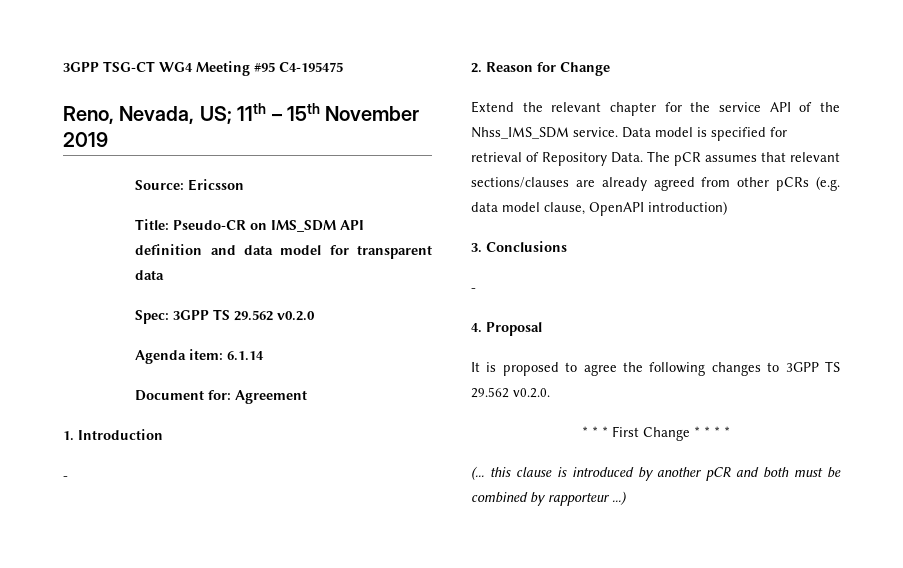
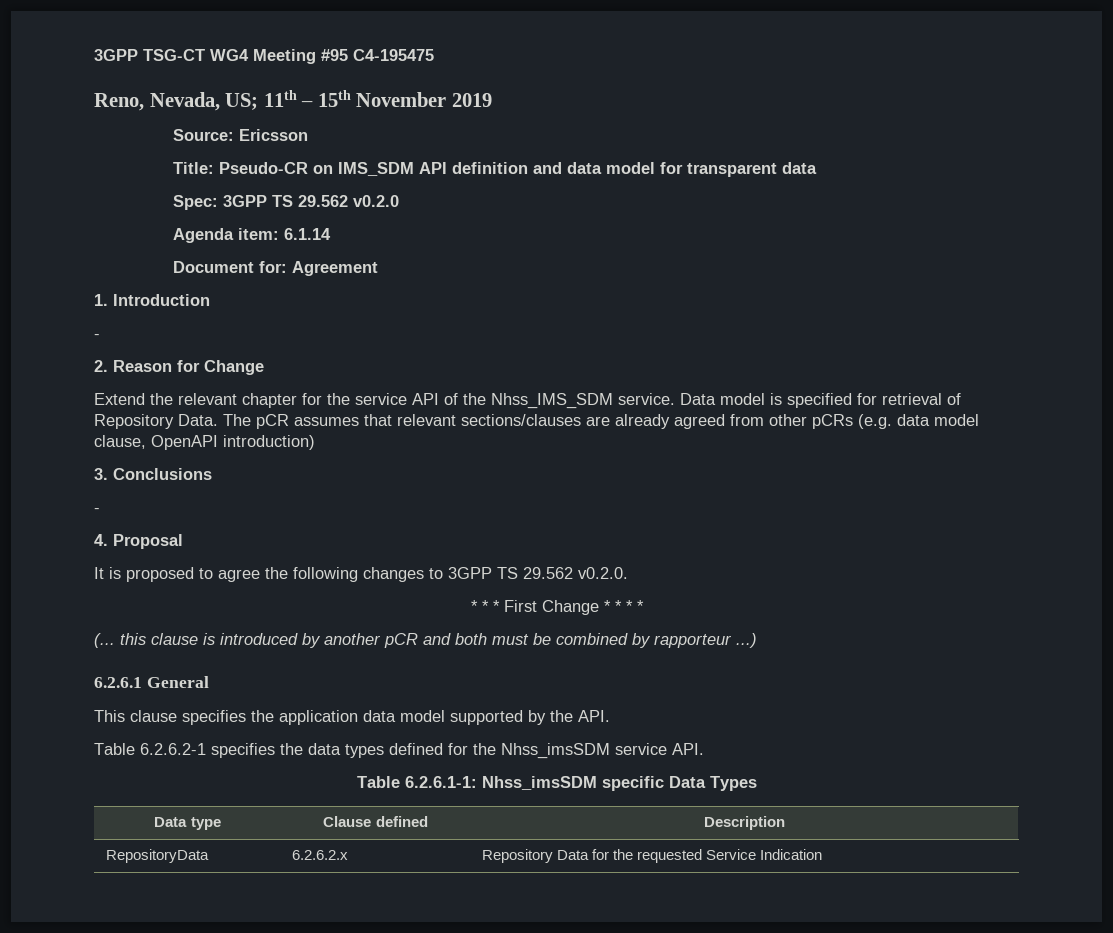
+ 6.2.6.1 General
+ This clause specifies the application data model supported by the API.
+ Table 6.2.6.2-1 specifies the data types defined for the Nhss_imsSDM service API.
+ Table 6.2.6.1-1: Nhss_imsSDM specific Data Types
+ Data type | Clause defined | Description
+ RepositoryData | 6.2.6.2.x | Repository Data for the requested Service Indication

